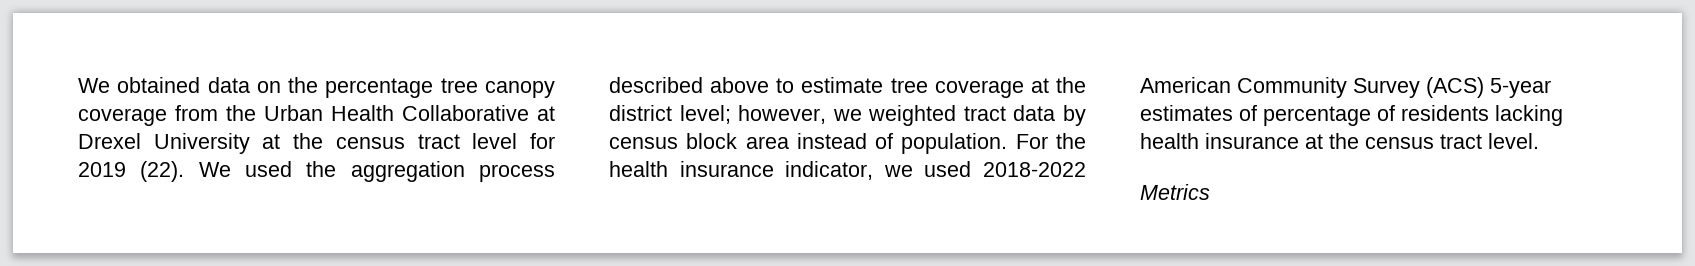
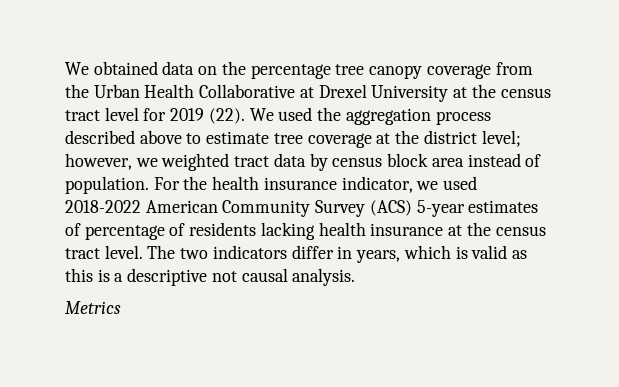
+ The two indicators differ in years, which is valid as this is a descriptive not causal analysis.

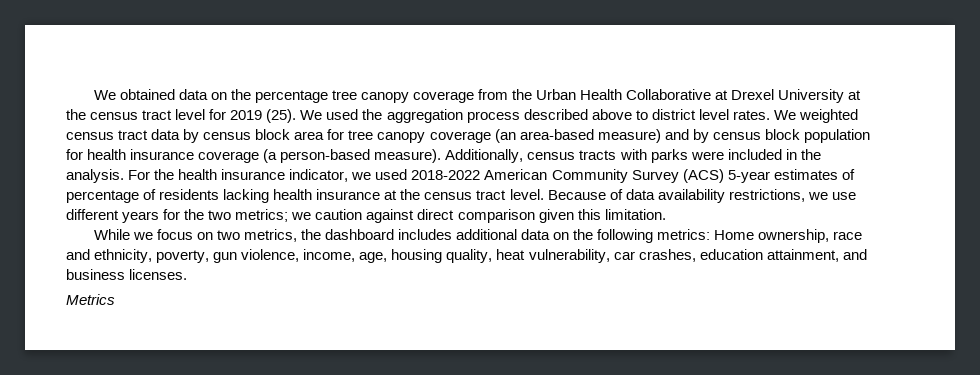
- We obtained data on the percentage tree canopy coverage from the Urban Health Collaborative at Drexel University at the census tract level for 2019 (22).
+ We obtained data on the percentage tree canopy coverage from the Urban Health Collaborative at Drexel University at the census tract level for 2019 (25).
- We used the aggregation process described above to estimate tree coverage at the district level; however, we weighted tract data by census block area instead of population.
+ We used the aggregation process described above to district level rates. We weighted census tract data by census block area for tree canopy coverage (an area-based measure) and by census block population for health insurance coverage (a person-based measure). Additionally, census tracts with parks were included in the analysis.
- The two indicators differ in years, which is valid as this is a descriptive not causal analysis.
+ Because of data availability restrictions, we use different years for the two metrics; we caution against direct comparison given this limitation.
+ While we focus on two metrics, the dashboard includes additional data on the following metrics: Home ownership, race and ethnicity, poverty, gun violence, income, age, housing quality, heat vulnerability, car crashes, education attainment, and business licenses.

